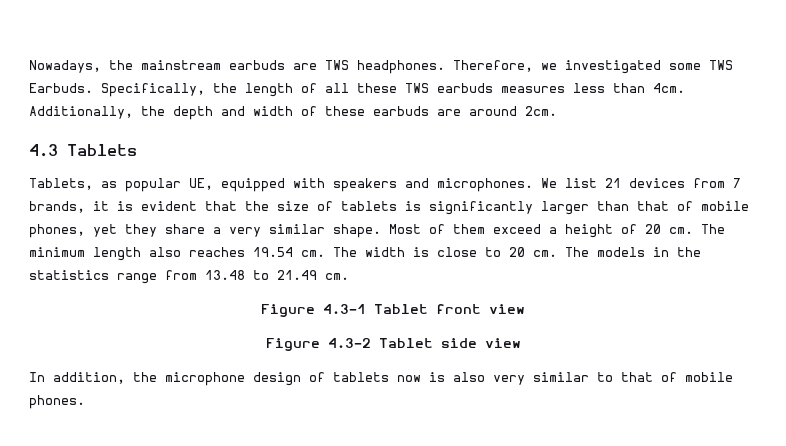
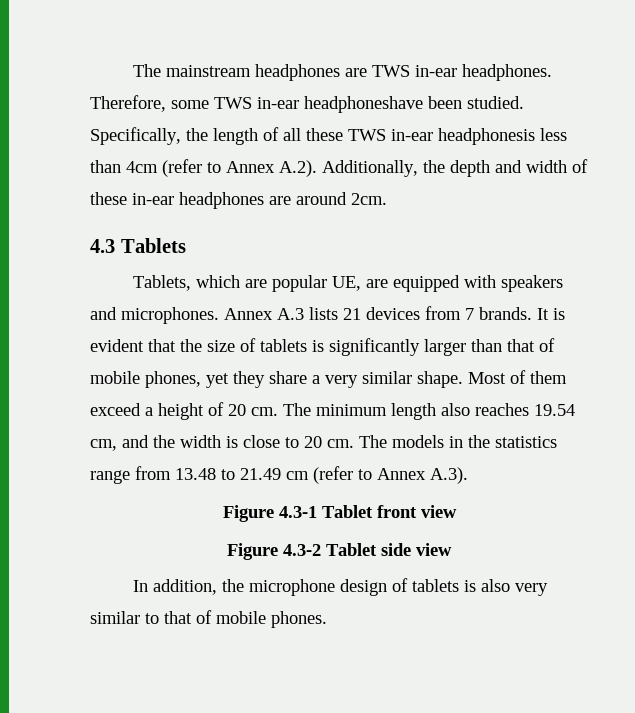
- Nowadays, the mainstream earbuds are TWS headphones.
+ The mainstream headphones are TWS in-ear headphones.
- Therefore, we investigated some TWS Earbuds.
+ Therefore, some TWS in-ear headphoneshave been studied.
- Specifically, the length of all these TWS earbuds measures less than 4cm. Additionally, the depth and width of these earbuds are around 2cm.
+ Specifically, the length of all these TWS in-ear headphonesis less than 4cm (refer to Annex A.2). Additionally, the depth and width of these in-ear headphones are around 2cm.
- Tablets, as popular UE, equipped with speakers and microphones.
+ Tablets, which are popular UE, are equipped with speakers and microphones.
- We list 21 devices from 7 brands, it is evident that the size of tablets is significantly larger than that of mobile phones, yet they share a very similar shape.
+ Annex A.3 lists 21 devices from 7 brands. It is evident that the size of tablets is significantly larger than that of mobile phones, yet they share a very similar shape.
- The minimum length also reaches 19.54 cm. The width is close to 20 cm.
+ The minimum length also reaches 19.54 cm, and the width is close to 20 cm.
- The models in the statistics range from 13.48 to 21.49 cm.
+ The models in the statistics range from 13.48 to 21.49 cm (refer to Annex A.3).
- In addition, the microphone design of tablets now is also very similar to that of mobile phones.
+ In addition, the microphone design of tablets is also very similar to that of mobile phones.

